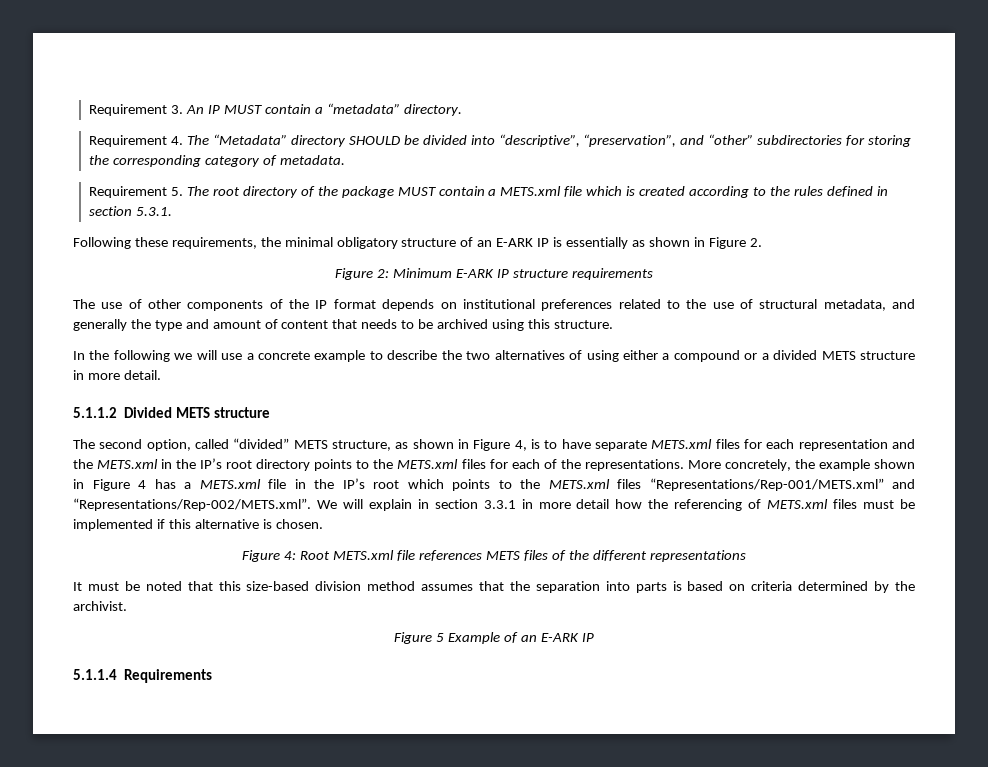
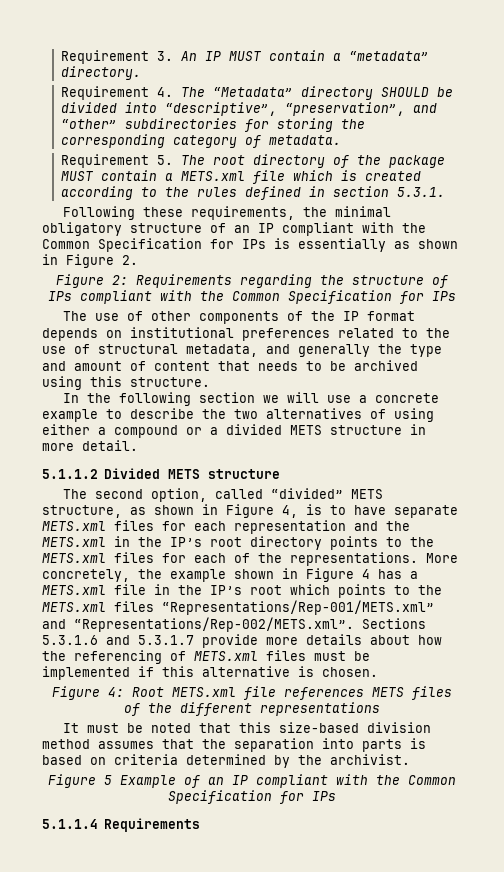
- Following these requirements, the minimal obligatory structure of an E-ARK IP is essentially as shown in Figure 2.
+ Following these requirements, the minimal obligatory structure of an IP compliant with the Common Specification for IPs is essentially as shown in Figure 2.
- Figure 2: Minimum E-ARK IP structure requirements
+ Figure 2: Requirements regarding the structure of IPs compliant with the Common Specification for IPs
- In the following we will use a concrete example to describe the two alternatives of using either a compound or a divided METS structure in more detail.
+ In the following section we will use a concrete example to describe the two alternatives of using either a compound or a divided METS structure in more detail.
- More concretely, the example shown in Figure 4 has a METS.xml file in the IP’s root which points to the METS.xml files “Representations/Rep-001/METS.xml” and “Representations/Rep-002/METS.xml”. We will explain in section 3.3.1 in more detail how the referencing of METS.xml files must be implemented if this alternative is chosen.
+ More concretely, the example shown in Figure 4 has a METS.xml file in the IP’s root which points to the METS.xml files “Representations/Rep-001/METS.xml” and “Representations/Rep-002/METS.xml”. Sections 5.3.1.6 and 5.3.1.7 provide more details about how the referencing of METS.xml files must be implemented if this alternative is chosen.
- Figure 5 Example of an E-ARK IP
+ Figure 5 Example of an IP compliant with the Common Specification for IPs

